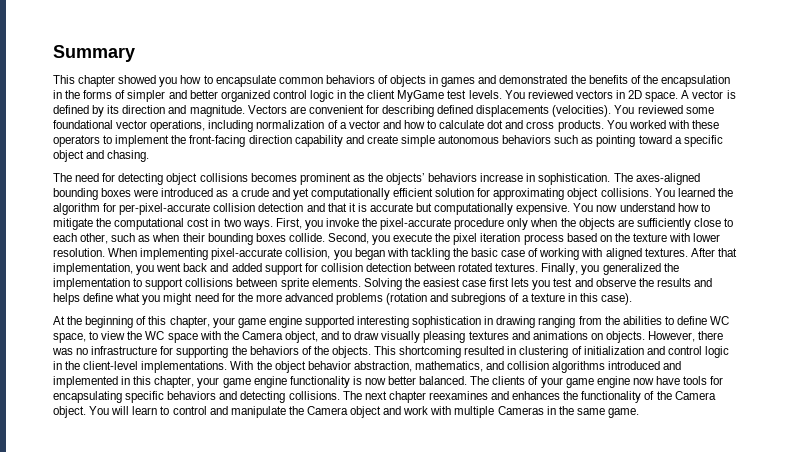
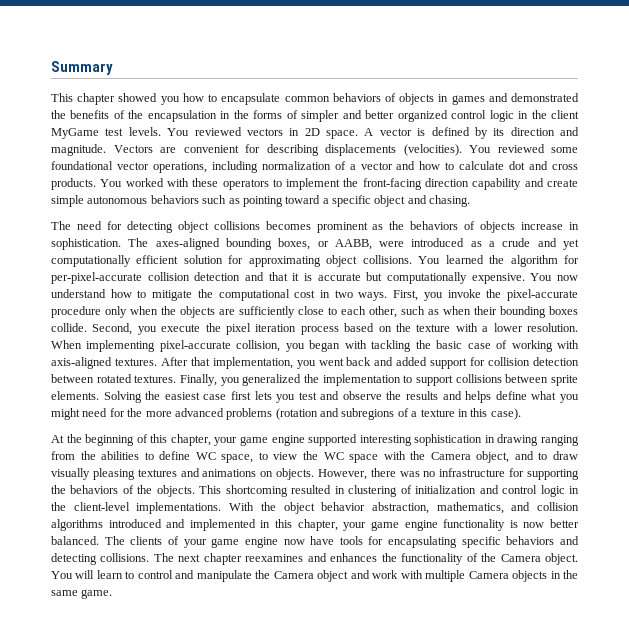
- Vectors are convenient for describing defined displacements (velocities).
+ Vectors are convenient for describing displacements (velocities).
- The need for detecting object collisions becomes prominent as the objects’ behaviors increase in sophistication.
+ The need for detecting object collisions becomes prominent as the behaviors of objects increase in sophistication.
- The axes-aligned bounding boxes were introduced as a crude and yet computationally efficient solution for approximating object collisions.
+ The axes-aligned bounding boxes, or AABB, were introduced as a crude and yet computationally efficient solution for approximating object collisions.
- Second, you execute the pixel iteration process based on the texture with lower resolution.
+ Second, you execute the pixel iteration process based on the texture with a lower resolution.
- When implementing pixel-accurate collision, you began with tackling the basic case of working with aligned textures.
+ When implementing pixel-accurate collision, you began with tackling the basic case of working with axis-aligned textures.
- You will learn to control and manipulate the Camera object and work with multiple Cameras in the same game.
+ You will learn to control and manipulate the Camera object and work with multiple Camera objects in the same game.

